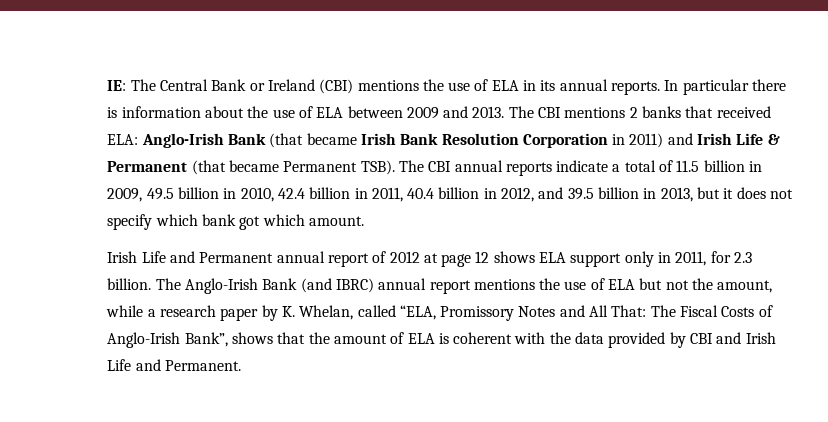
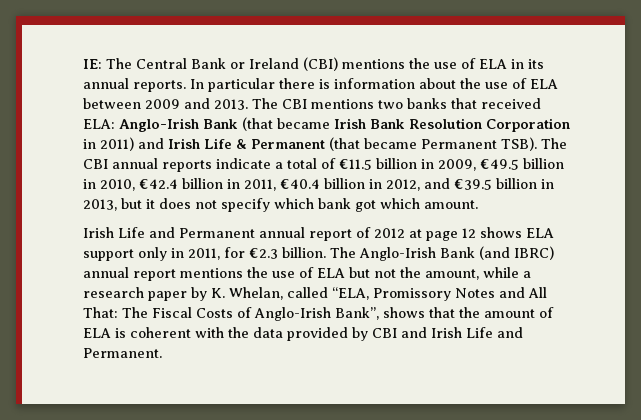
- The CBI mentions 2 banks that received ELA: Anglo-Irish Bank (that became Irish Bank Resolution Corporation in 2011) and Irish Life & Permanent (that became Permanent TSB).
+ The CBI mentions two banks that received ELA: Anglo-Irish Bank (that became Irish Bank Resolution Corporation in 2011) and Irish Life & Permanent (that became Permanent TSB).
- The CBI annual reports indicate a total of 11.5 billion in 2009, 49.5 billion in 2010, 42.4 billion in 2011, 40.4 billion in 2012, and 39.5 billion in 2013, but it does not specify which bank got which amount.
+ The CBI annual reports indicate a total of €11.5 billion in 2009, €49.5 billion in 2010, €42.4 billion in 2011, €40.4 billion in 2012, and €39.5 billion in 2013, but it does not specify which bank got which amount.
- Irish Life and Permanent annual report of 2012 at page 12 shows ELA support only in 2011, for 2.3 billion.
+ Irish Life and Permanent annual report of 2012 at page 12 shows ELA support only in 2011, for €2.3 billion.

